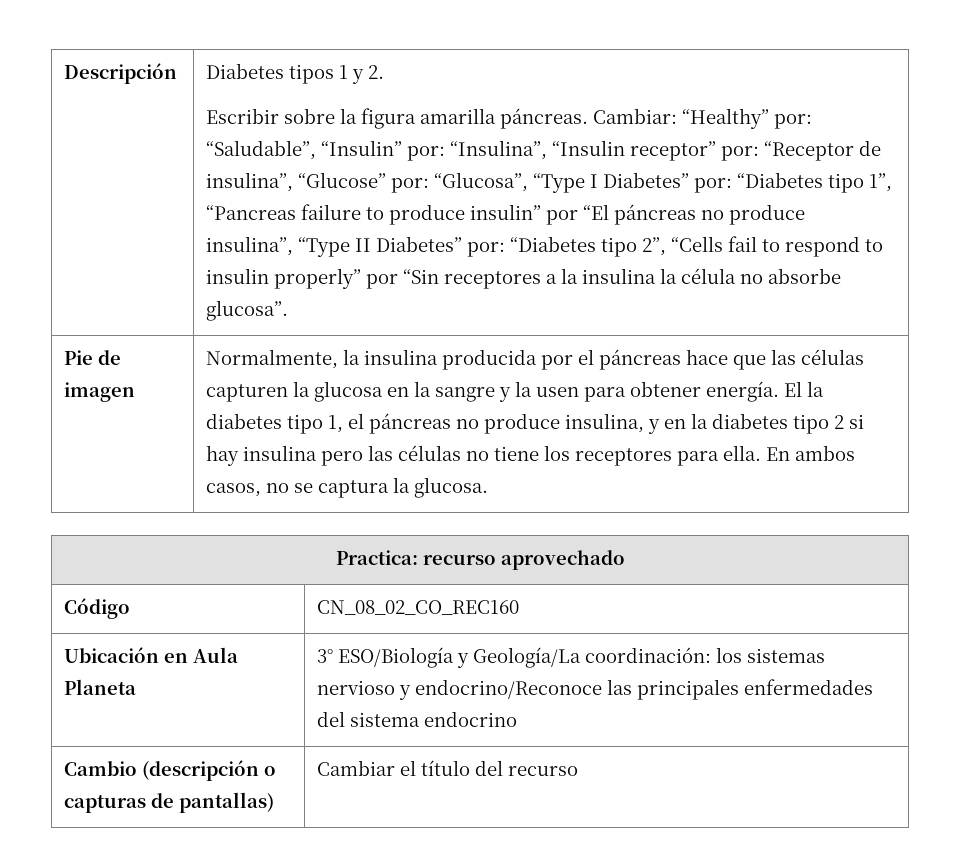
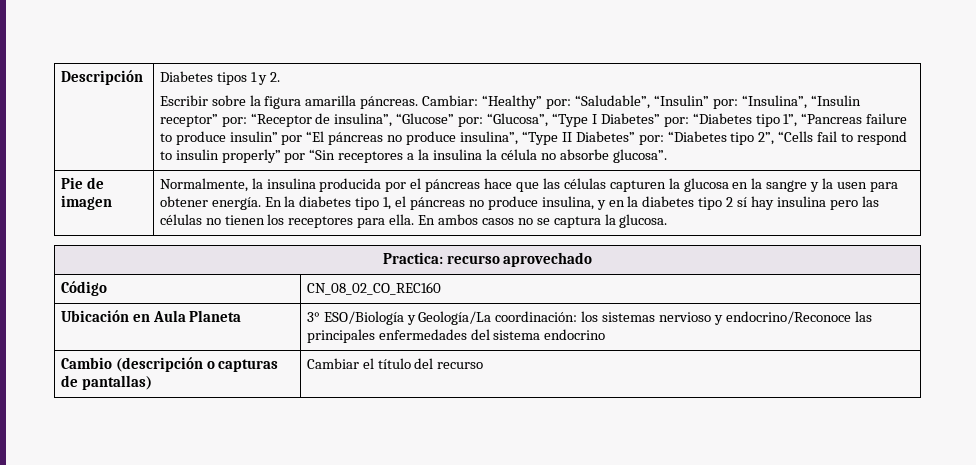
- El la diabetes tipo 1, el páncreas no produce insulina, y en la diabetes tipo 2 si hay insulina pero las células no tiene los receptores para ella.
+ En la diabetes tipo 1, el páncreas no produce insulina, y en la diabetes tipo 2 sí hay insulina pero las células no tienen los receptores para ella.
- En ambos casos, no se captura la glucosa.
+ En ambos casos no se captura la glucosa.

